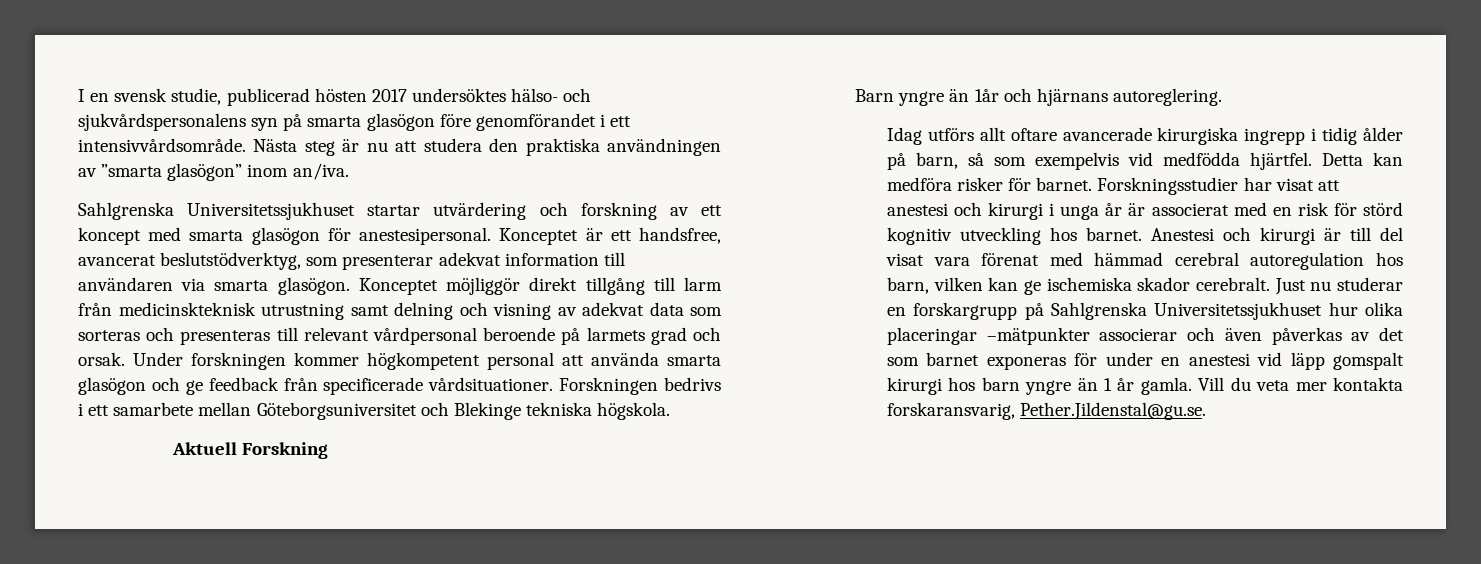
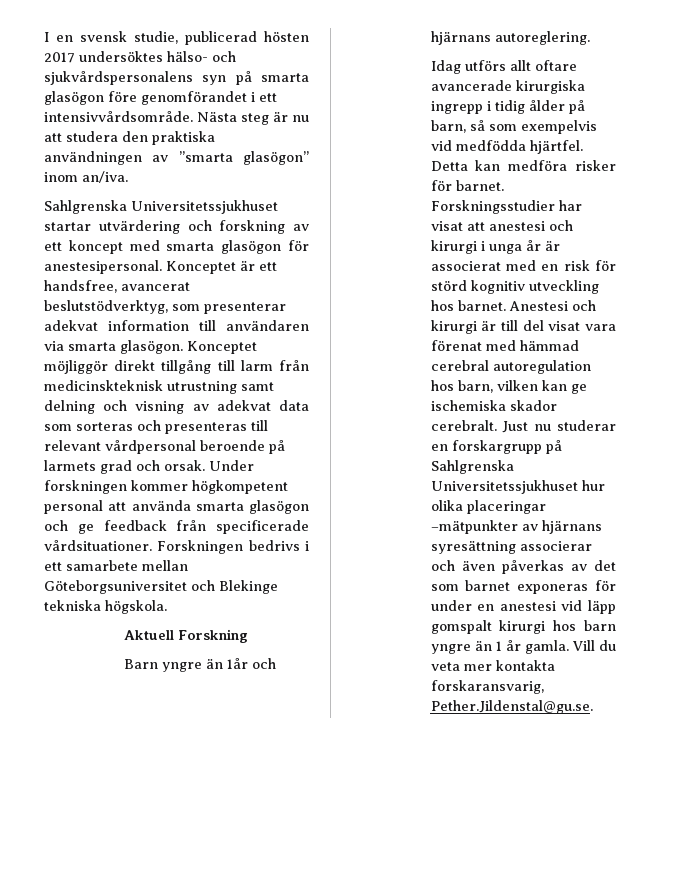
- Just nu studerar en forskargrupp på Sahlgrenska Universitetssjukhuset hur olika placeringar –mätpunkter associerar och även påverkas av det som barnet exponeras för under en anestesi vid läpp gomspalt kirurgi hos barn yngre än 1 år gamla.
+ Just nu studerar en forskargrupp på Sahlgrenska Universitetssjukhuset hur olika placeringar –mätpunkter av hjärnans syresättning associerar och även påverkas av det som barnet exponeras för under en anestesi vid läpp gomspalt kirurgi hos barn yngre än 1 år gamla.

